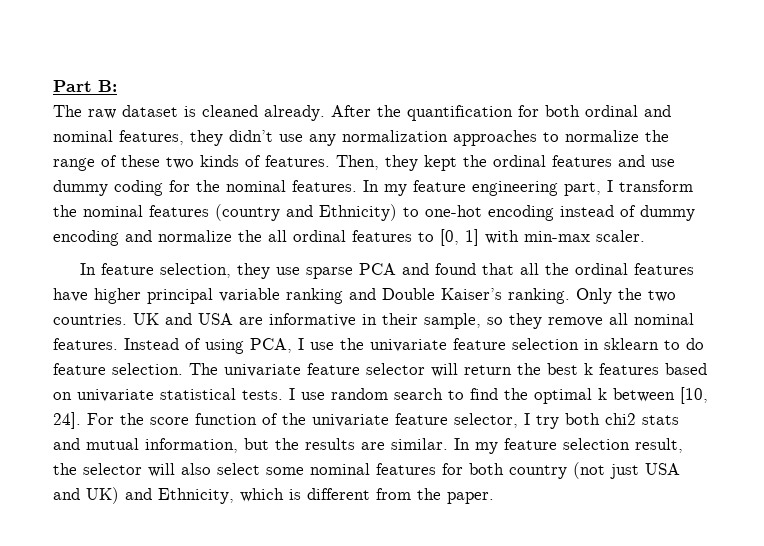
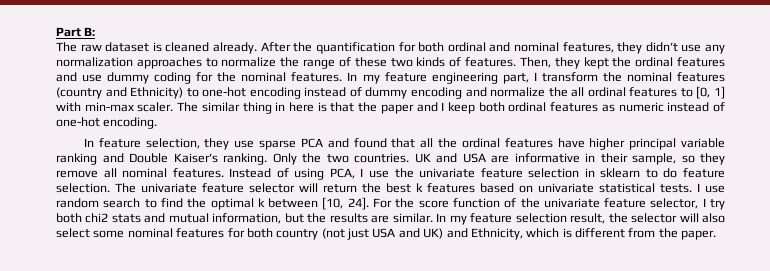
+ The similar thing in here is that the paper and I keep both ordinal features as numeric instead of one-hot encoding.

